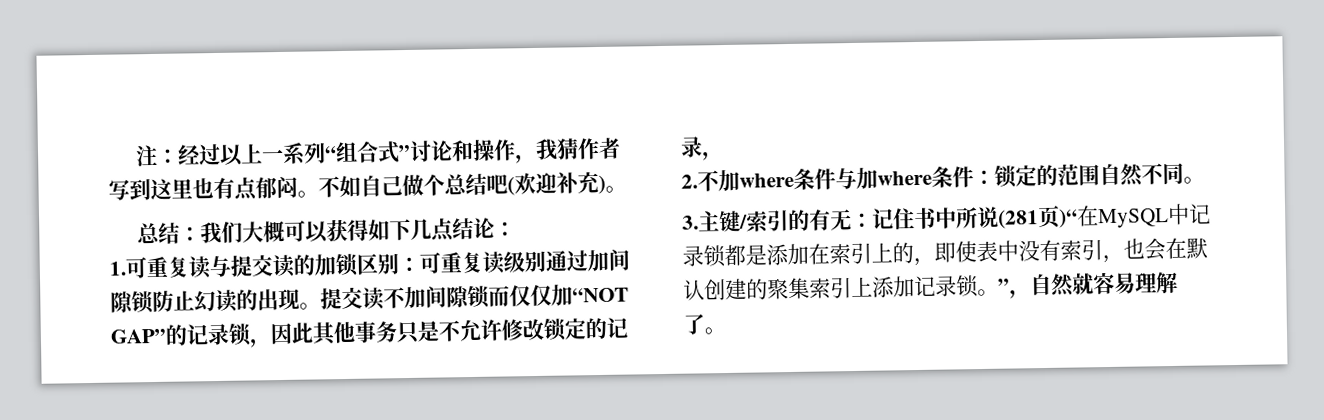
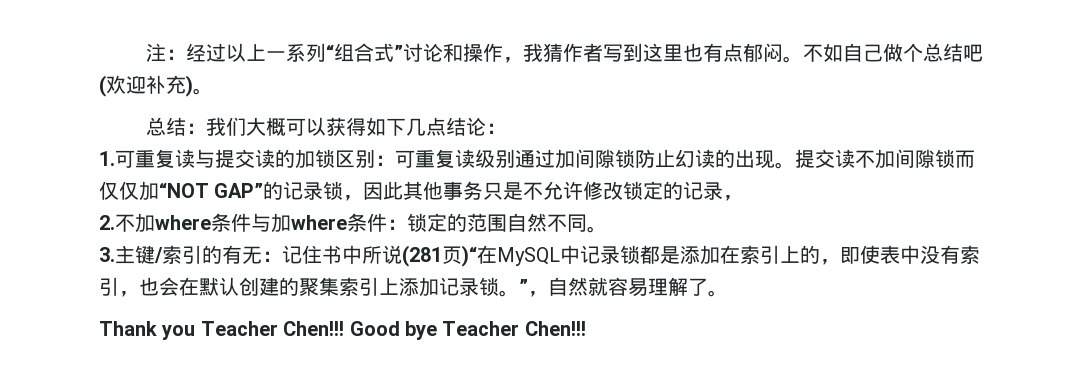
+ Thank you Teacher Chen!!! Good bye Teacher Chen!!!

